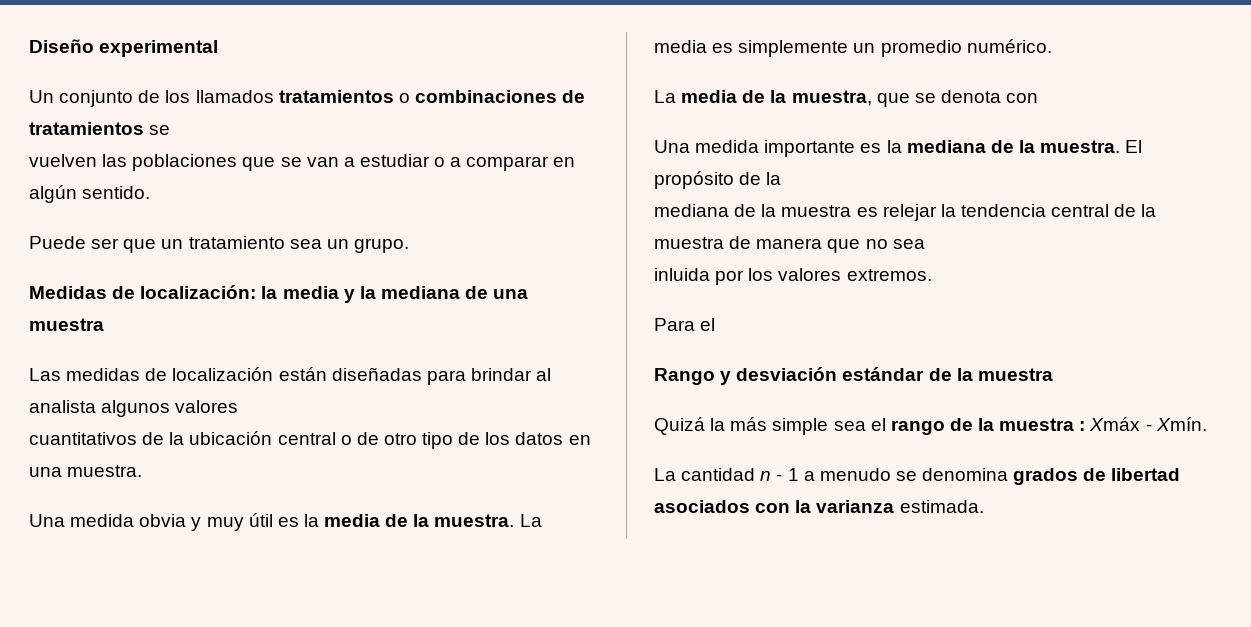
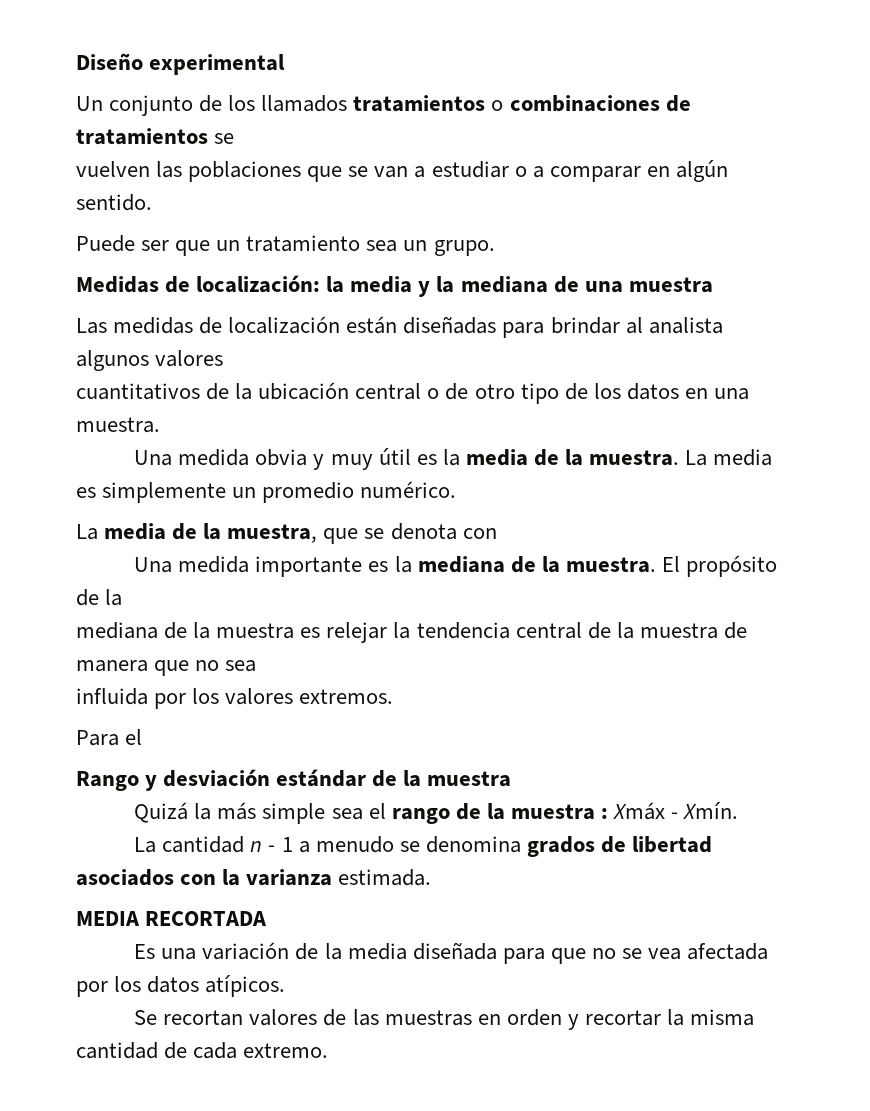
- inluida por los valores extremos.
+ influida por los valores extremos.
+ MEDIA RECORTADA
+ Es una variación de la media diseñada para que no se vea afectada por los datos atípicos.
+ Se recortan valores de las muestras en orden y recortar la misma cantidad de cada extremo.

